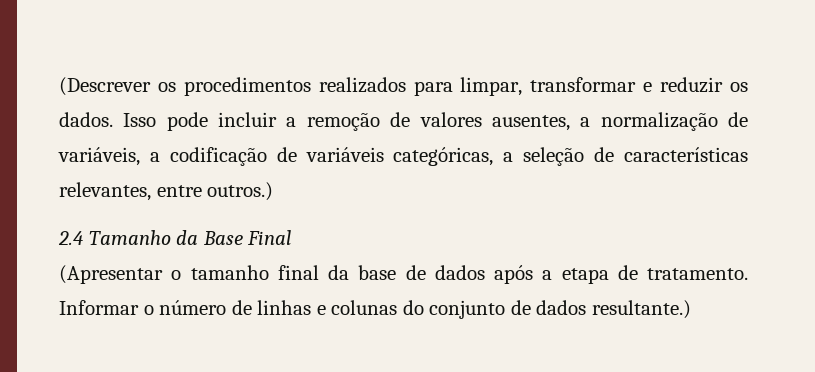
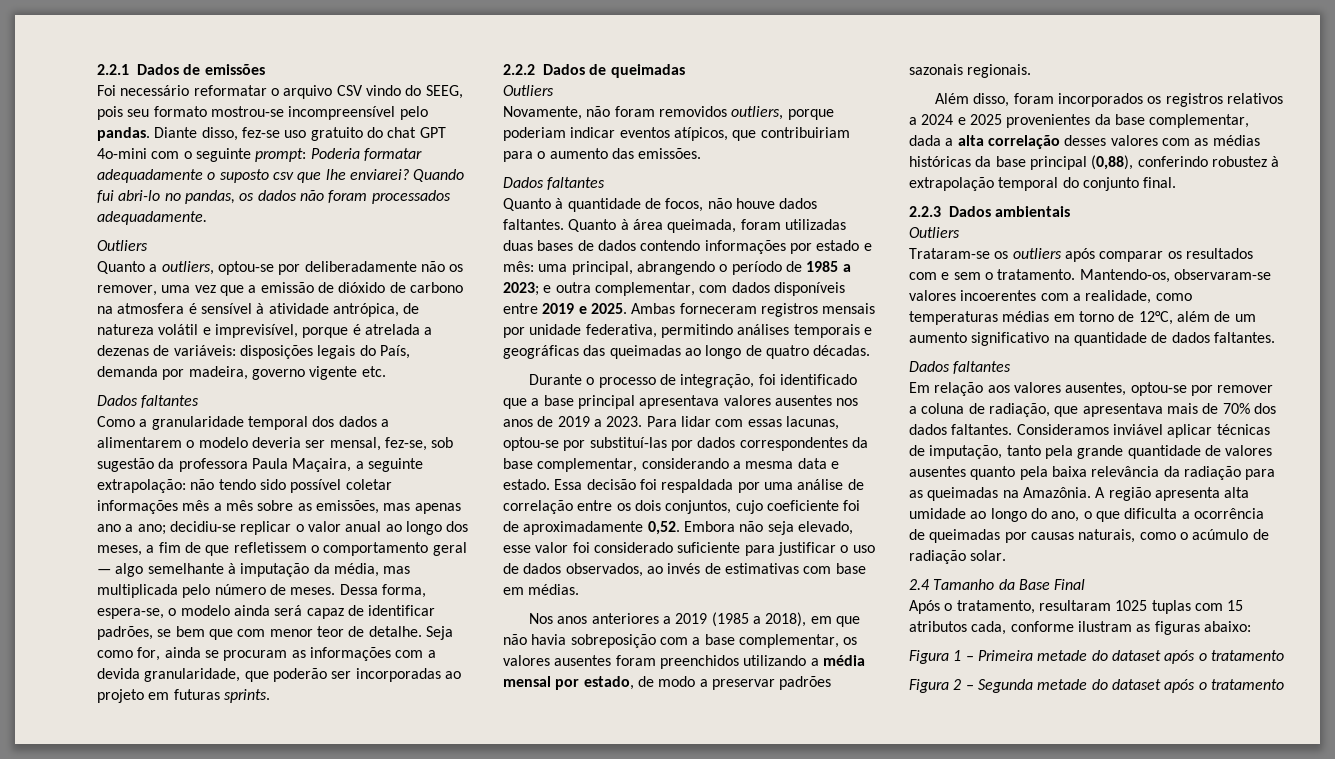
- (Descrever os procedimentos realizados para limpar, transformar e reduzir os dados. Isso pode incluir a remoção de valores ausentes, a normalização de variáveis, a codificação de variáveis categóricas, a seleção de características relevantes, entre outros.)
+ 2.2.1 Dados de emissões
+ Foi necessário reformatar o arquivo CSV vindo do SEEG, pois seu formato mostrou-se incompreensível pelo pandas. Diante disso, fez-se uso gratuito do chat GPT 4o-mini com o seguinte prompt: Poderia formatar adequadamente o suposto csv que lhe enviarei? Quando fui abri-lo no pandas, os dados não foram processados adequadamente.
+ Outliers
+ Quanto a outliers, optou-se por deliberadamente não os remover, uma vez que a emissão de dióxido de carbono na atmosfera é sensível à atividade antrópica, de natureza volátil e imprevisível, porque é atrelada a dezenas de variáveis: disposições legais do País, demanda por madeira, governo vigente etc.
+ Dados faltantes
+ Como a granularidade temporal dos dados a alimentarem o modelo deveria ser mensal, fez-se, sob sugestão da professora Paula Maçaira, a seguinte extrapolação: não tendo sido possível coletar informações mês a mês sobre as emissões, mas apenas ano a ano; decidiu-se replicar o valor anual ao longo dos meses, a fim de que refletissem o comportamento geral — algo semelhante à imputação da média, mas multiplicada pelo número de meses. Dessa forma, espera-se, o modelo ainda será capaz de identificar padrões, se bem que com menor teor de detalhe. Seja como for, ainda se procuram as informações com a devida granularidade, que poderão ser incorporadas ao projeto em futuras sprints.
+ 2.2.2 Dados de queimadas
+ Outliers
+ Novamente, não foram removidos outliers, porque poderiam indicar eventos atípicos, que contribuiriam para o aumento das emissões.
+ Dados faltantes
+ Quanto à quantidade de focos, não houve dados faltantes. Quanto à área queimada, foram utilizadas duas bases de dados contendo informações por estado e mês: uma principal, abrangendo o período de 1985 a 2023; e outra complementar, com dados disponíveis entre 2019 e 2025. Ambas forneceram registros mensais por unidade federativa, permitindo análises temporais e geográficas das queimadas ao longo de quatro décadas.
+ Durante o processo de integração, foi identificado que a base principal apresentava valores ausentes nos anos de 2019 a 2023. Para lidar com essas lacunas, optou-se por substituí-las por dados correspondentes da base complementar, considerando a mesma data e estado. Essa decisão foi respaldada por uma análise de correlação entre os dois conjuntos, cujo coeficiente foi de aproximadamente 0,52. Embora não seja elevado, esse valor foi considerado suficiente para justificar o uso de dados observados, ao invés de estimativas com base em médias.
+ Nos anos anteriores a 2019 (1985 a 2018), em que não havia sobreposição com a base complementar, os valores ausentes foram preenchidos utilizando a média mensal por estado, de modo a preservar padrões sazonais regionais.
+ Além disso, foram incorporados os registros relativos a 2024 e 2025 provenientes da base complementar, dada a alta correlação desses valores com as médias históricas da base principal (0,88), conferindo robustez à extrapolação temporal do conjunto final.
+ 2.2.3 Dados ambientais
+ Outliers
+ Trataram-se os outliers após comparar os resultados com e sem o tratamento. Mantendo-os, observaram-se valores incoerentes com a realidade, como temperaturas médias em torno de 12°C, além de um aumento significativo na quantidade de dados faltantes.
+ Dados faltantes
+ Em relação aos valores ausentes, optou-se por remover a coluna de radiação, que apresentava mais de 70% dos dados faltantes. Consideramos inviável aplicar técnicas de imputação, tanto pela grande quantidade de valores ausentes quanto pela baixa relevância da radiação para as queimadas na Amazônia. A região apresenta alta umidade ao longo do ano, o que dificulta a ocorrência de queimadas por causas naturais, como o acúmulo de radiação solar.
- (Apresentar o tamanho final da base de dados após a etapa de tratamento. Informar o número de linhas e colunas do conjunto de dados resultante.)
+ Após o tratamento, resultaram 1025 tuplas com 15 atributos cada, conforme ilustram as figuras abaixo:
+ Figura 1 – Primeira metade do dataset após o tratamento
+ Figura 2 – Segunda metade do dataset após o tratamento

